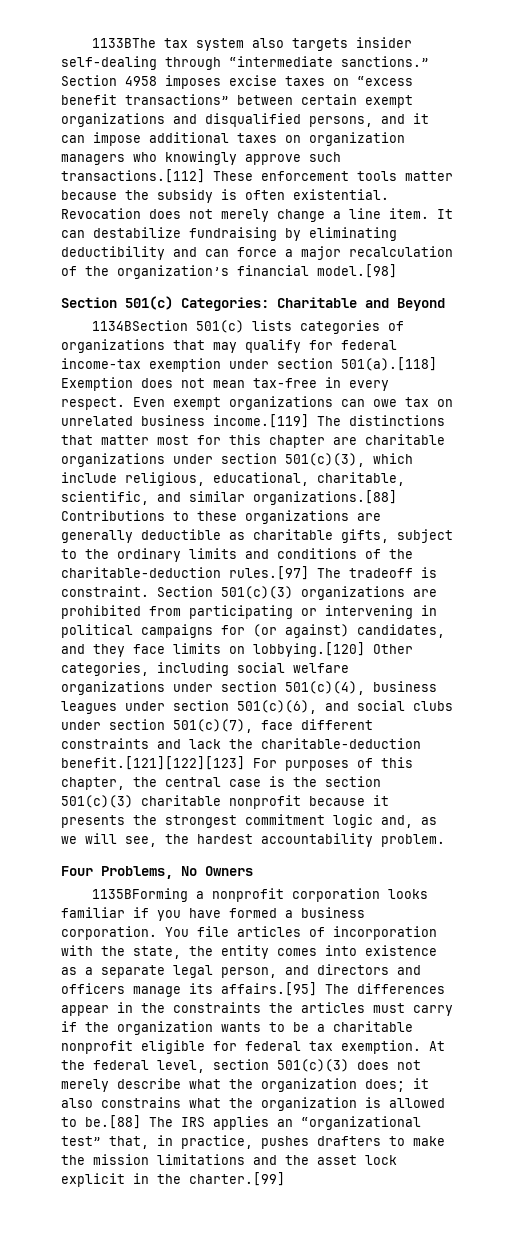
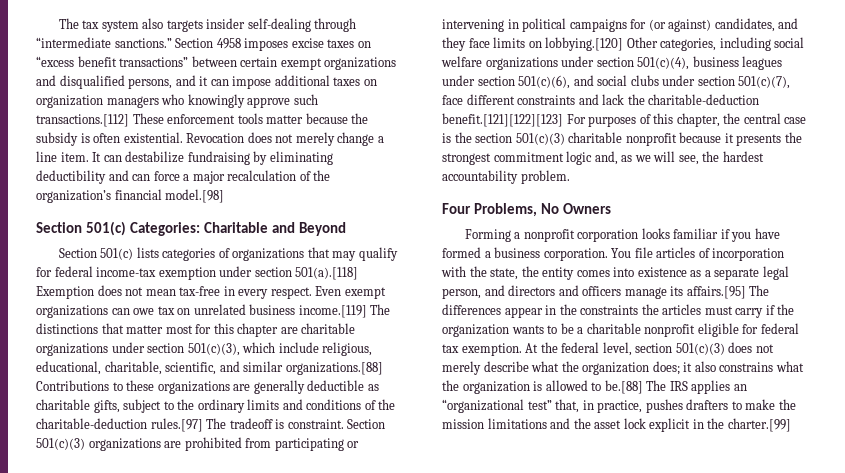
- 1133BThe tax system also targets insider self-dealing through “intermediate sanctions.”
+ The tax system also targets insider self-dealing through “intermediate sanctions.”
- 1134BSection 501(c) lists categories of organizations that may qualify for federal income-tax exemption under section 501(a).[118] Exemption does not mean tax-free in every respect.
+ Section 501(c) lists categories of organizations that may qualify for federal income-tax exemption under section 501(a).[118] Exemption does not mean tax-free in every respect.
- 1135BForming a nonprofit corporation looks familiar if you have formed a business corporation.
+ Forming a nonprofit corporation looks familiar if you have formed a business corporation.

